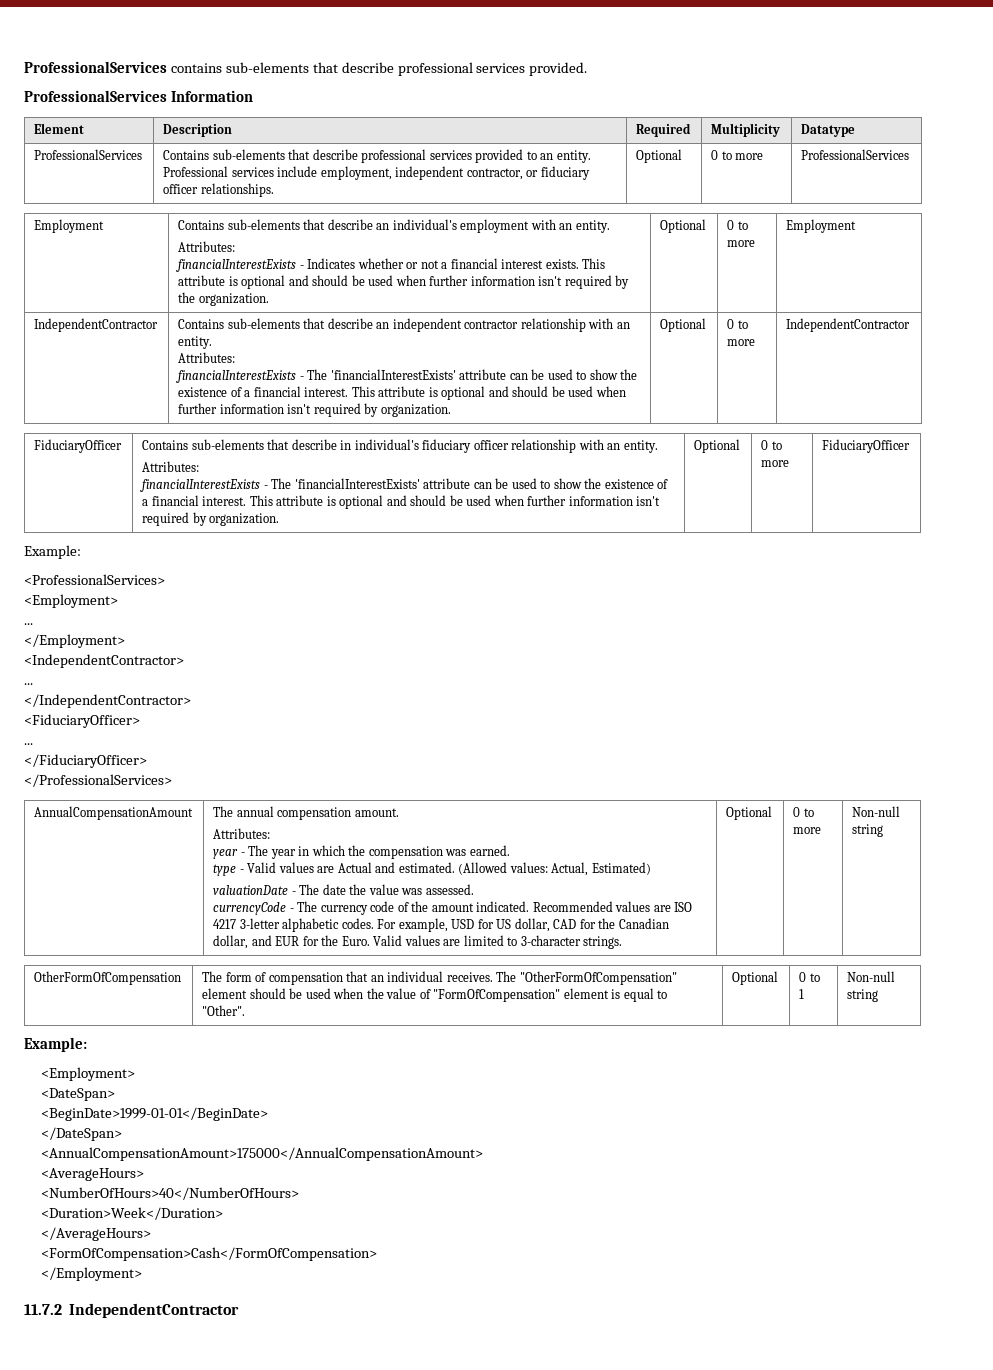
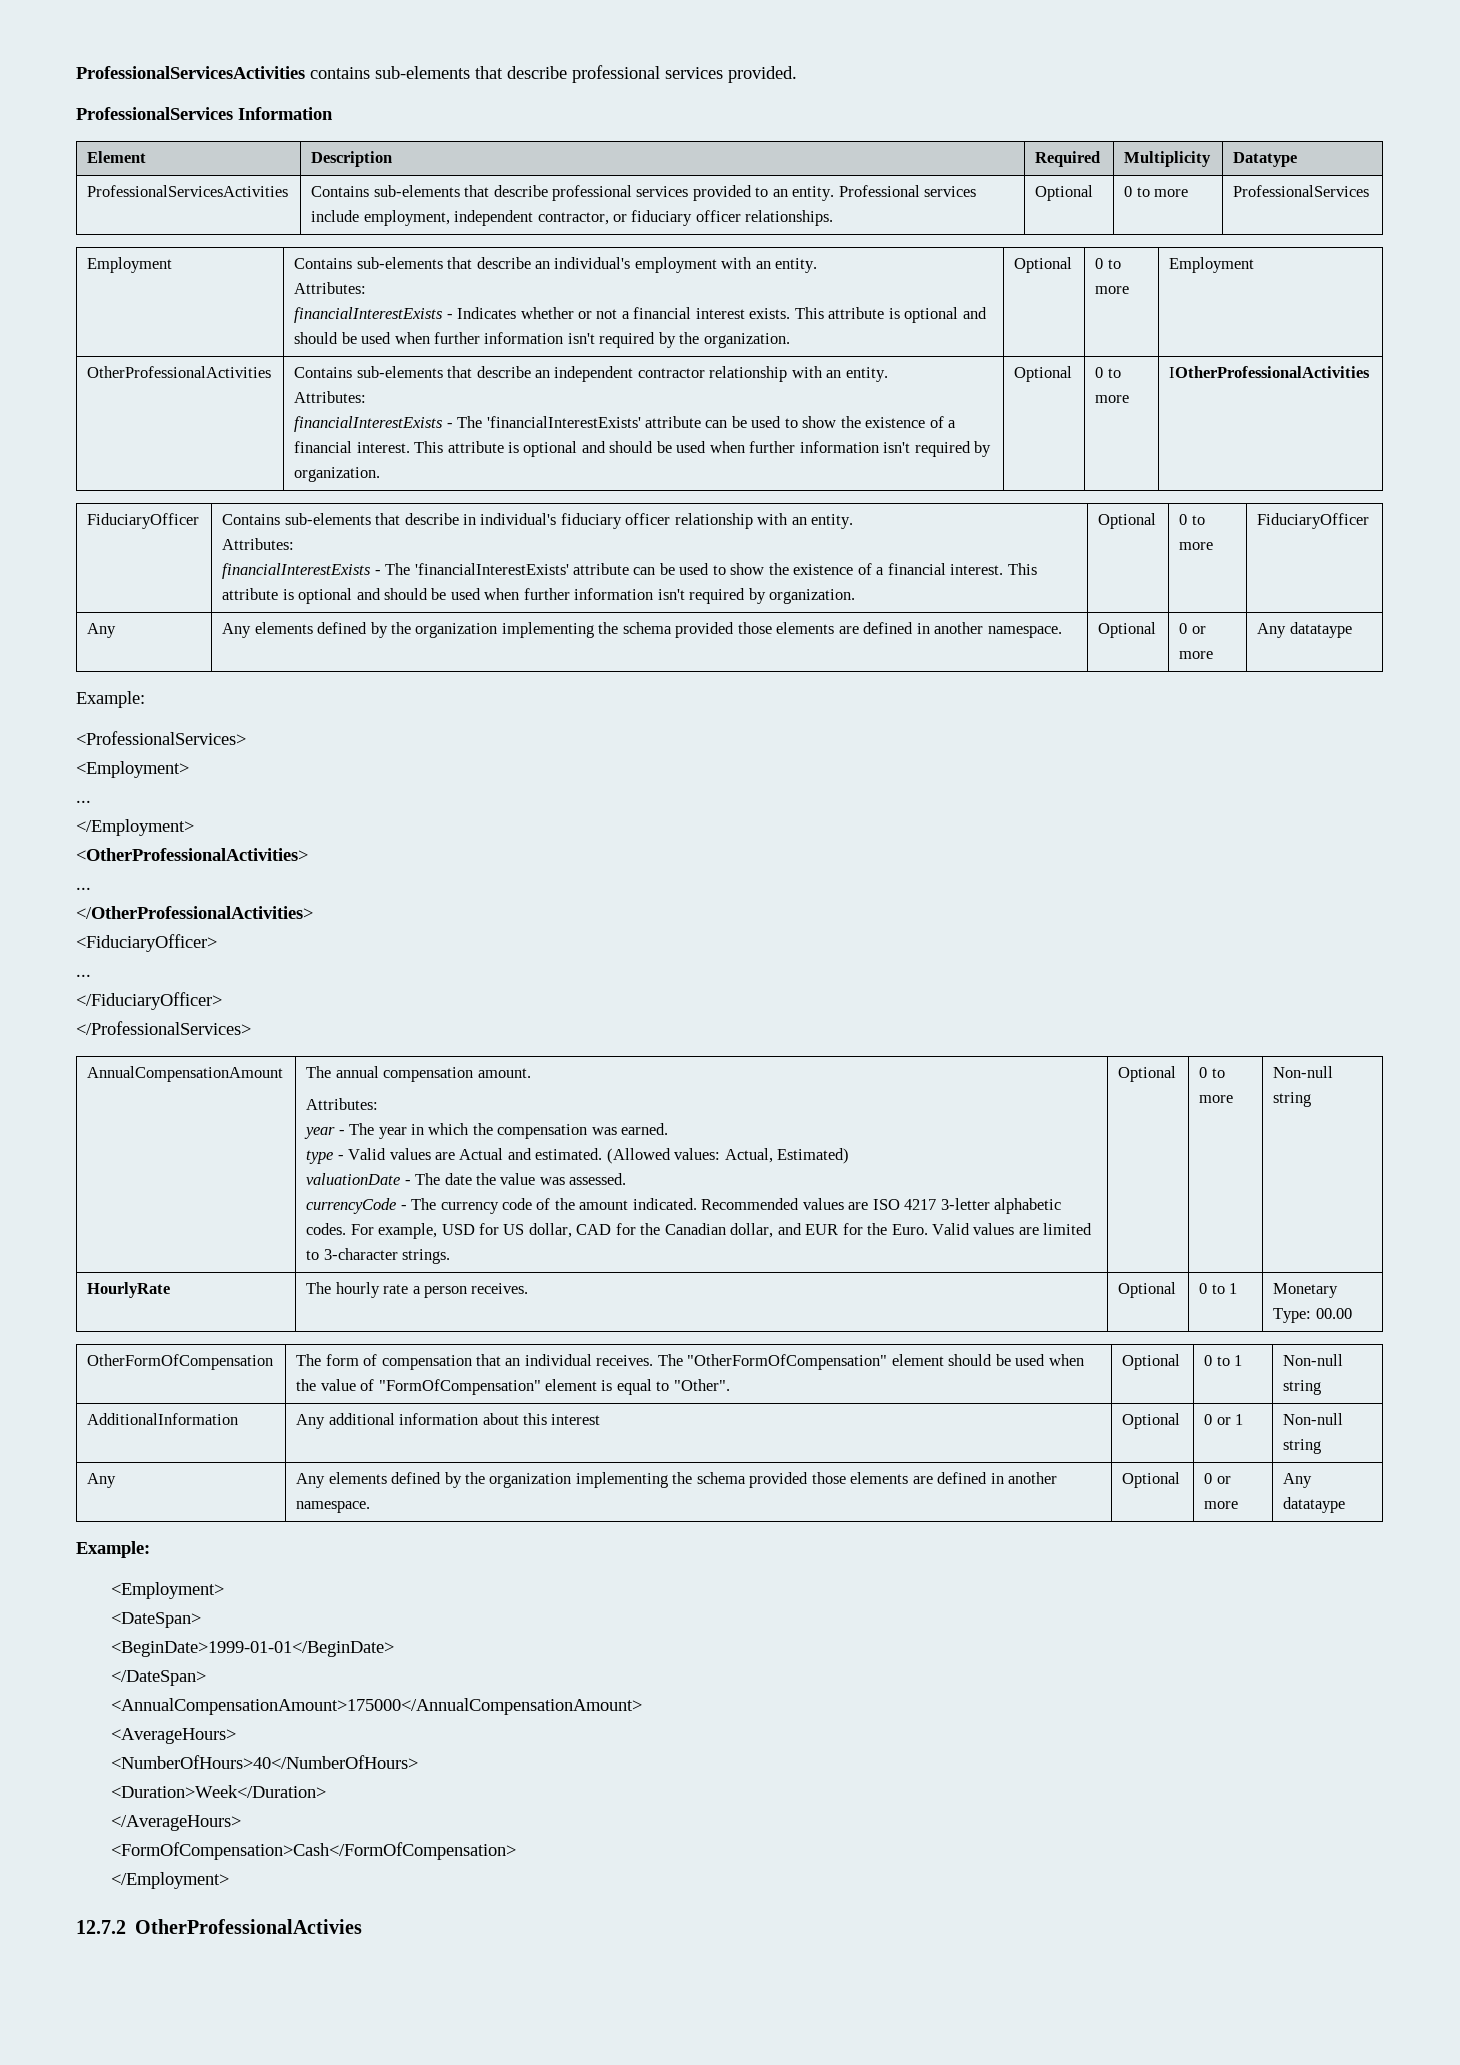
- ProfessionalServices contains sub-elements that describe professional services provided.
+ ProfessionalServicesActivities contains sub-elements that describe professional services provided.
- ProfessionalServices | Contains sub-elements that describe professional services provided to an entity. Professional services include employment, independent contractor, or fiduciary officer relationships. | Optional | 0 to more | ProfessionalServices
+ ProfessionalServicesActivities | Contains sub-elements that describe professional services provided to an entity. Professional services include employment, independent contractor, or fiduciary officer relationships. | Optional | 0 to more | ProfessionalServices
  0 to more | Employment
- IndependentContractor
+ OtherProfessionalActivities
- 0 to more | IndependentContractor
+ 0 to more | IOtherProfessionalActivities
  0 to more | FiduciaryOfficer
+ Any | Any elements defined by the organization implementing the schema provided those elements are defined in another namespace. | Optional | 0 or more | Any datataype
- <IndependentContractor>
+ <OtherProfessionalActivities>
  ...
- </IndependentContractor>
+ </OtherProfessionalActivities>
+ HourlyRate | The hourly rate a person receives. | Optional | 0 to 1 | Monetary Type: 00.00
+ AdditionalInformation | Any additional information about this interest | Optional | 0 or 1 | Non-null string
+ Any | Any elements defined by the organization implementing the schema provided those elements are defined in another namespace. | Optional | 0 or more | Any datataype
- 11.7.2 IndependentContractor
+ 12.7.2 OtherProfessionalActivies

